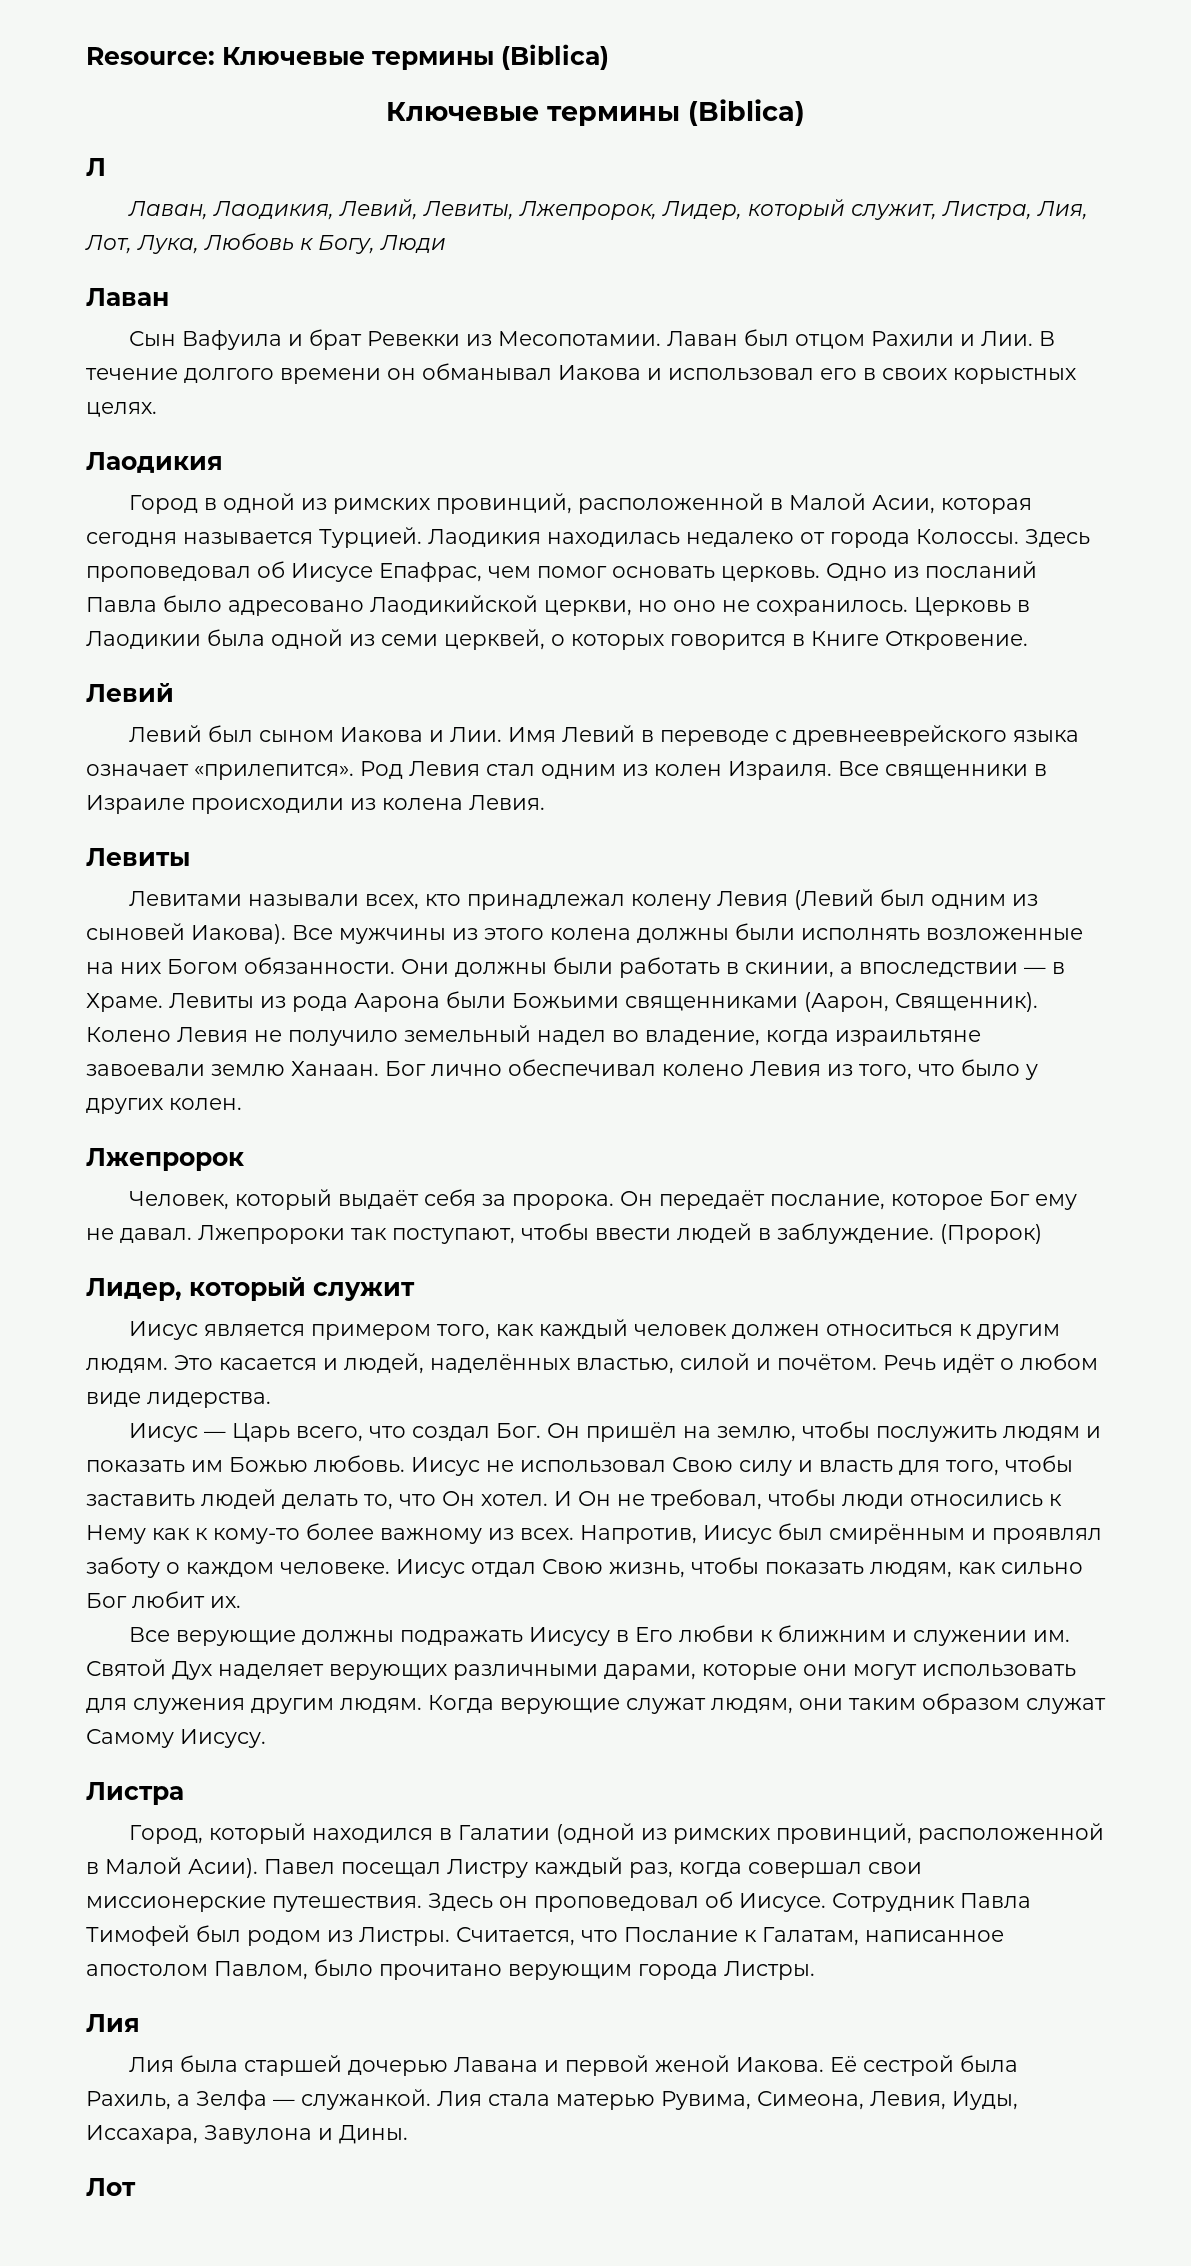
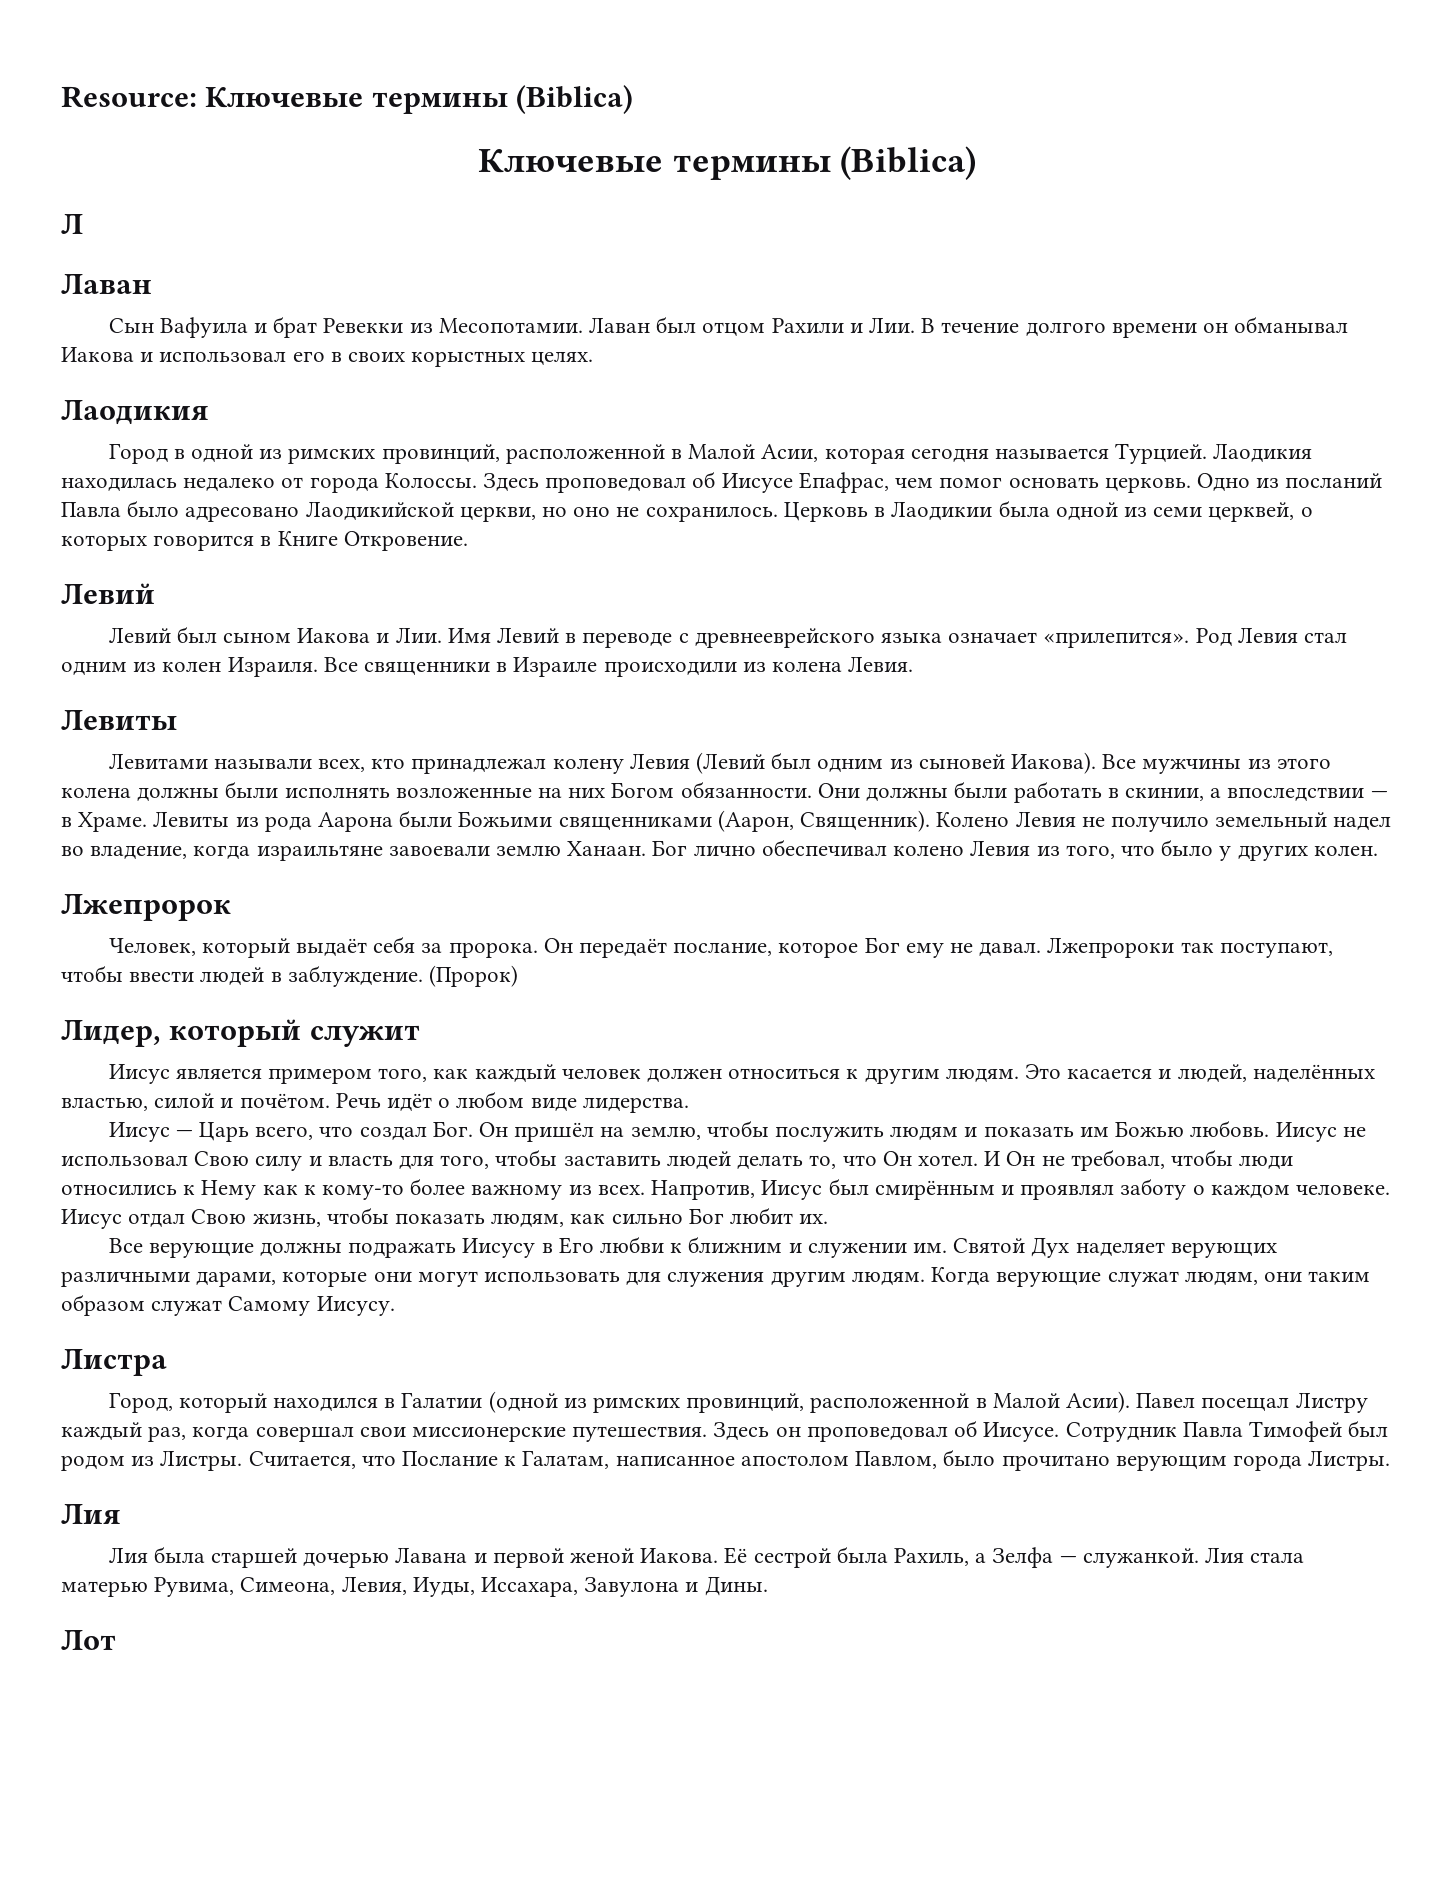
- Лаван, Лаодикия, Левий, Левиты, Лжепророк, Лидер, который служит, Листра, Лия, Лот, Лука, Любовь к Богу, Люди

